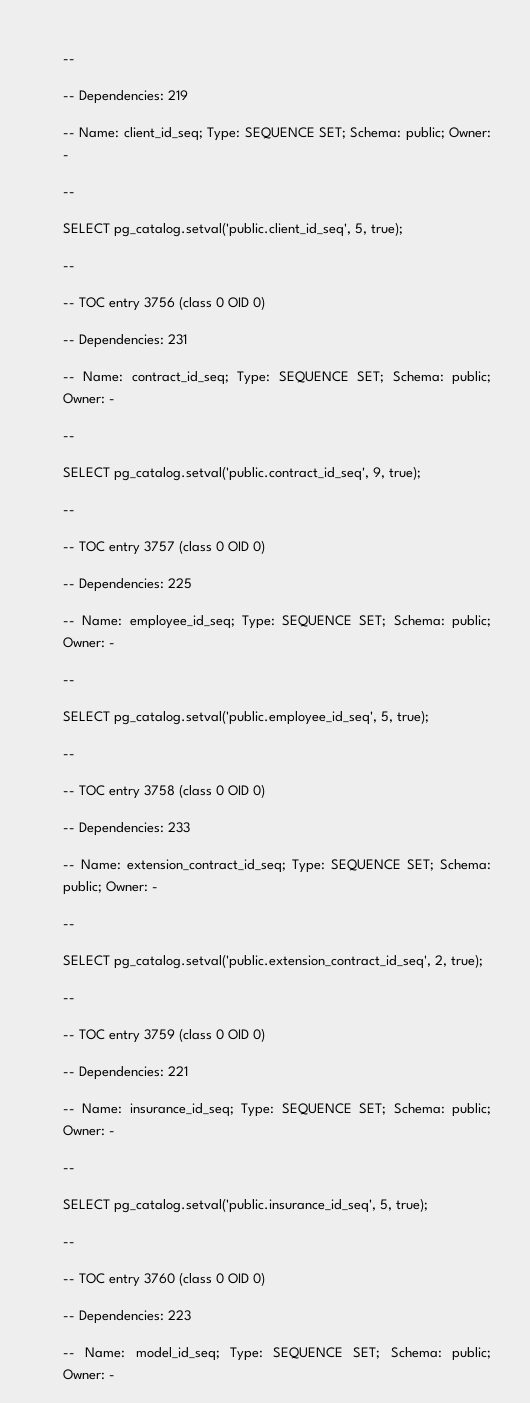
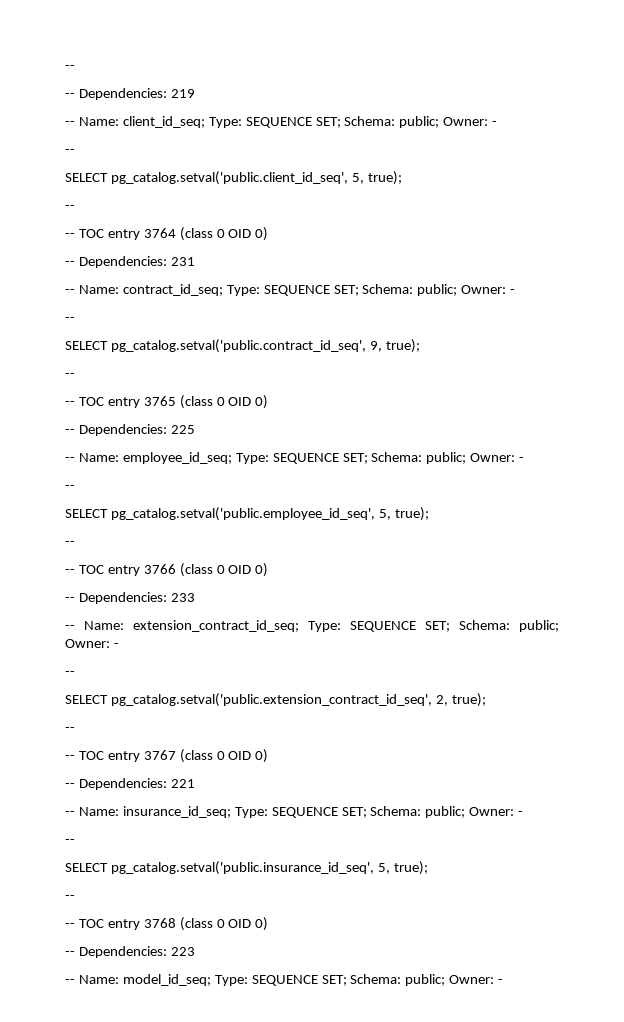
- -- TOC entry 3756 (class 0 OID 0)
+ -- TOC entry 3764 (class 0 OID 0)
- -- TOC entry 3757 (class 0 OID 0)
+ -- TOC entry 3765 (class 0 OID 0)
- -- TOC entry 3758 (class 0 OID 0)
+ -- TOC entry 3766 (class 0 OID 0)
- -- TOC entry 3759 (class 0 OID 0)
+ -- TOC entry 3767 (class 0 OID 0)
- -- TOC entry 3760 (class 0 OID 0)
+ -- TOC entry 3768 (class 0 OID 0)

